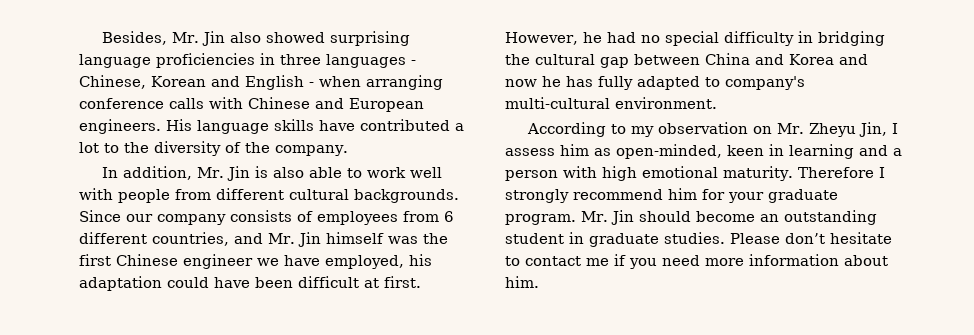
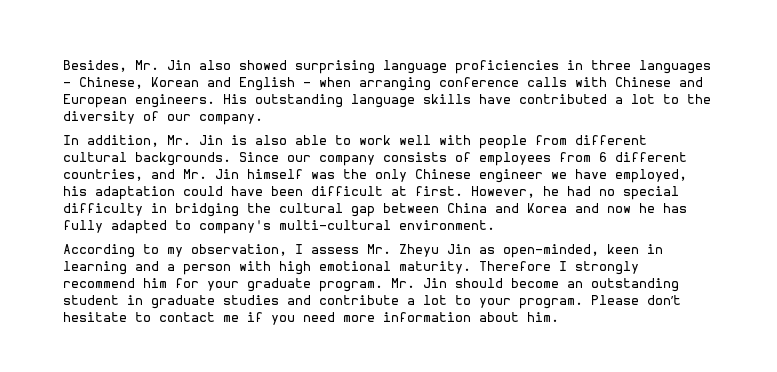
- His language skills have contributed a lot to the diversity of the company.
+ His outstanding language skills have contributed a lot to the diversity of our company.
- Since our company consists of employees from 6 different countries, and Mr. Jin himself was the first Chinese engineer we have employed, his adaptation could have been difficult at first.
+ Since our company consists of employees from 6 different countries, and Mr. Jin himself was the only Chinese engineer we have employed, his adaptation could have been difficult at first.
- According to my observation on Mr. Zheyu Jin, I assess him as open-minded, keen in learning and a person with high emotional maturity.
+ According to my observation, I assess Mr. Zheyu Jin as open-minded, keen in learning and a person with high emotional maturity.
- Mr. Jin should become an outstanding student in graduate studies.
+ Mr. Jin should become an outstanding student in graduate studies and contribute a lot to your program.

